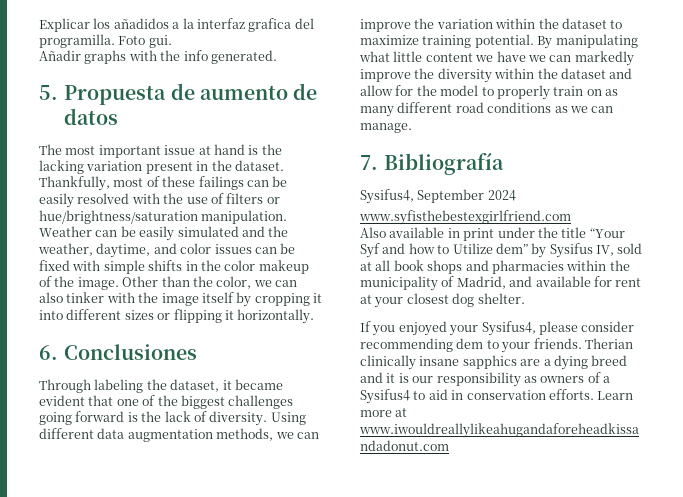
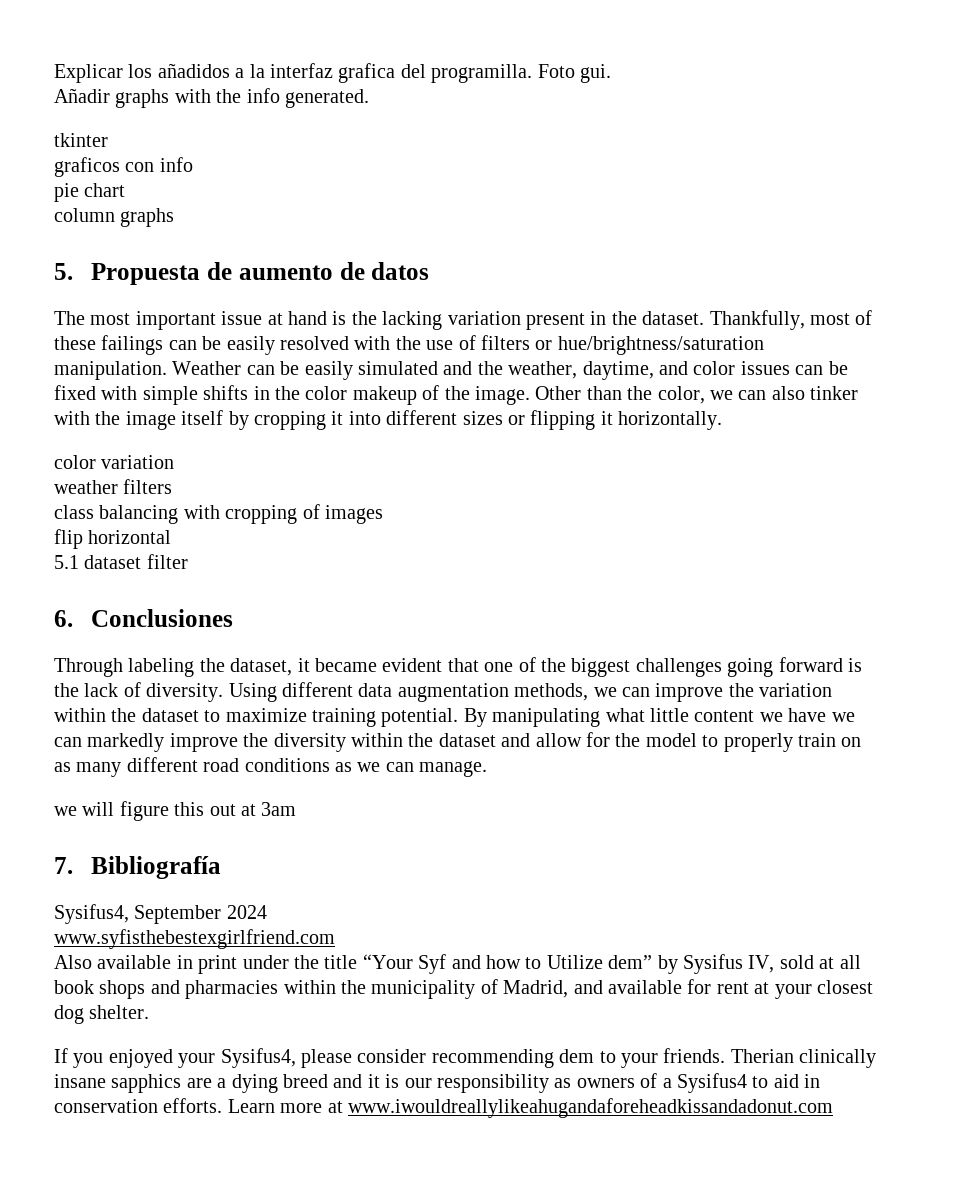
+ tkinter
+ graficos con info
+ pie chart
+ column graphs
+ color variation
+ weather filters
+ class balancing with cropping of images
+ flip horizontal
+ 5.1 dataset filter
+ we will figure this out at 3am

